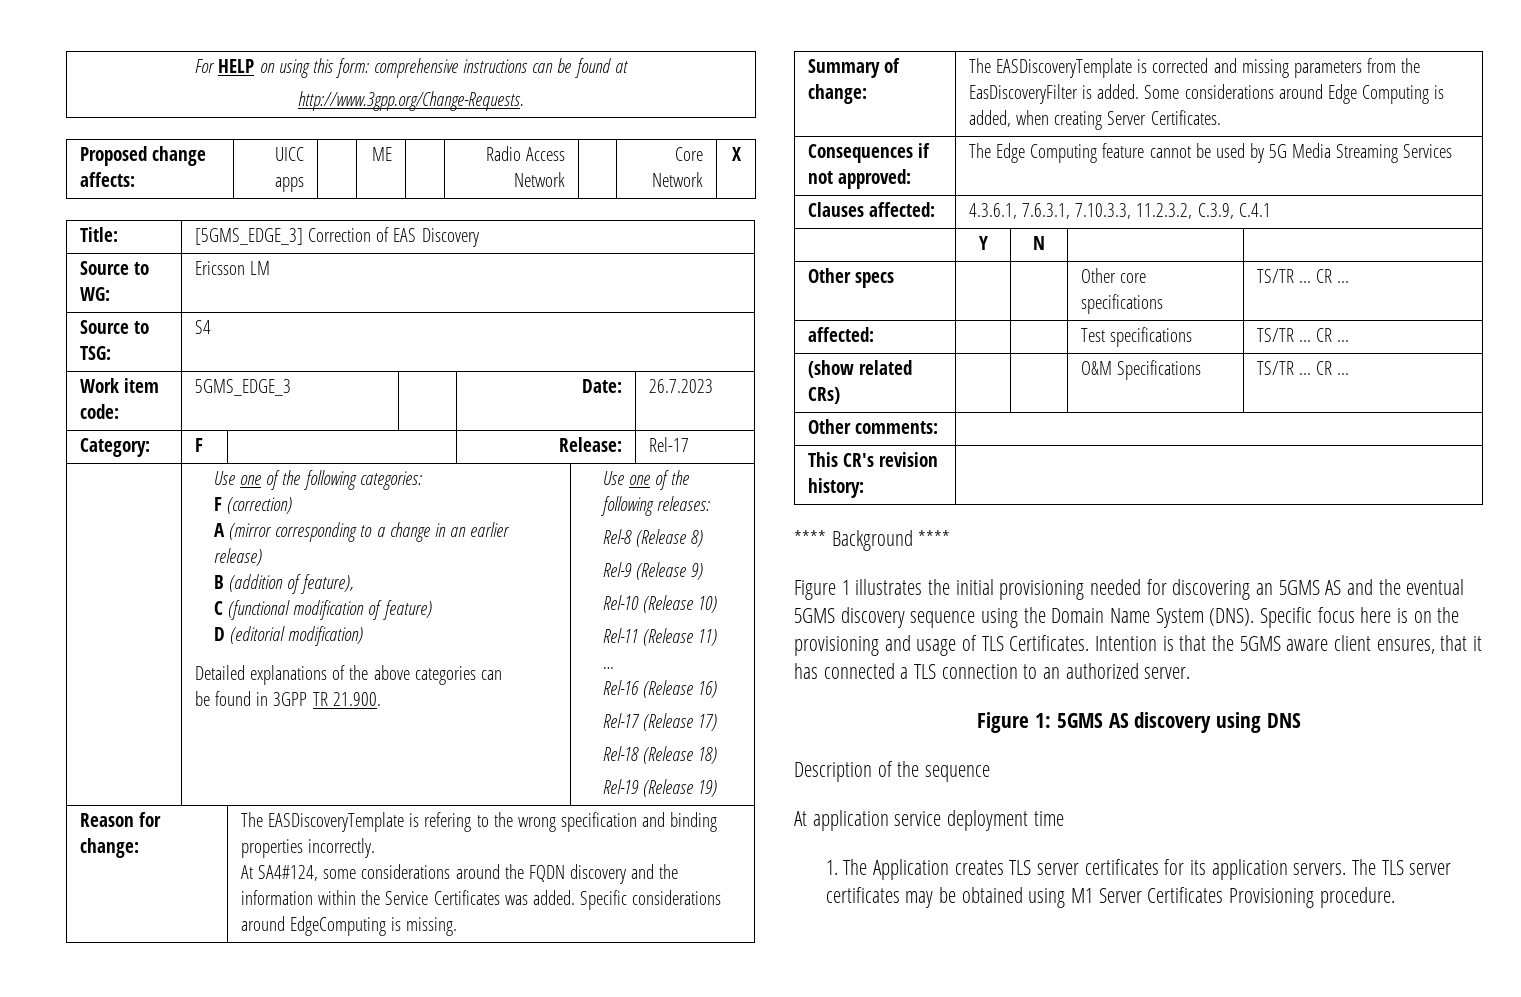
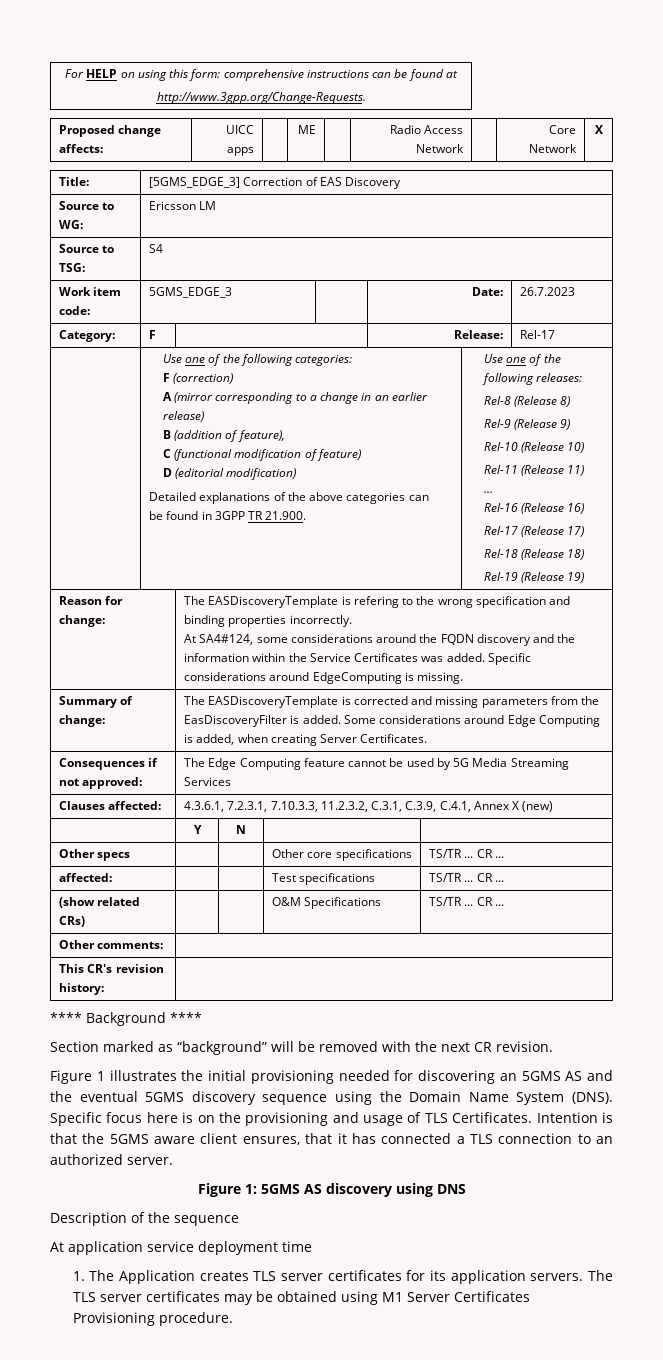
- Clauses affected: | 4.3.6.1, 7.6.3.1, 7.10.3.3, 11.2.3.2, C.3.9, C.4.1
+ Clauses affected: | 4.3.6.1, 7.2.3.1, 7.10.3.3, 11.2.3.2, C.3.1, C.3.9, C.4.1, Annex X (new)
+ Section marked as “background” will be removed with the next CR revision.

